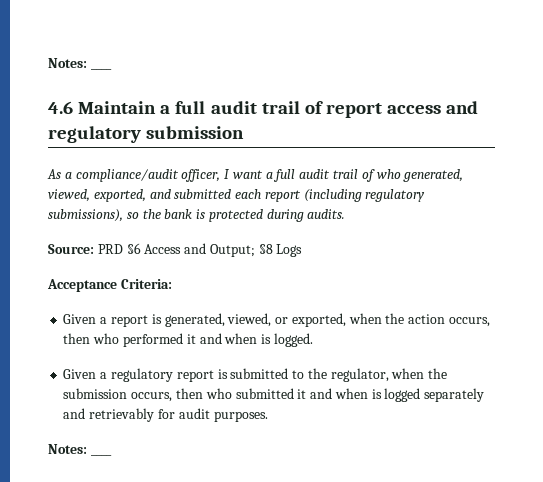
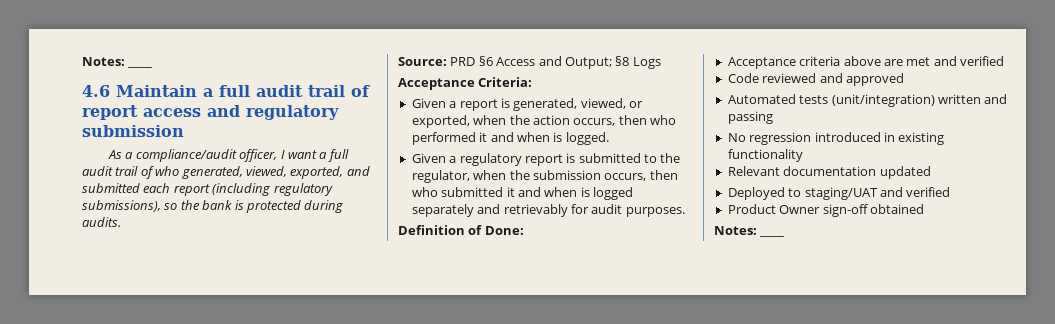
+ Definition of Done:
+ Acceptance criteria above are met and verified
+ Code reviewed and approved
+ Automated tests (unit/integration) written and passing
+ No regression introduced in existing functionality
+ Relevant documentation updated
+ Deployed to staging/UAT and verified
+ Product Owner sign-off obtained

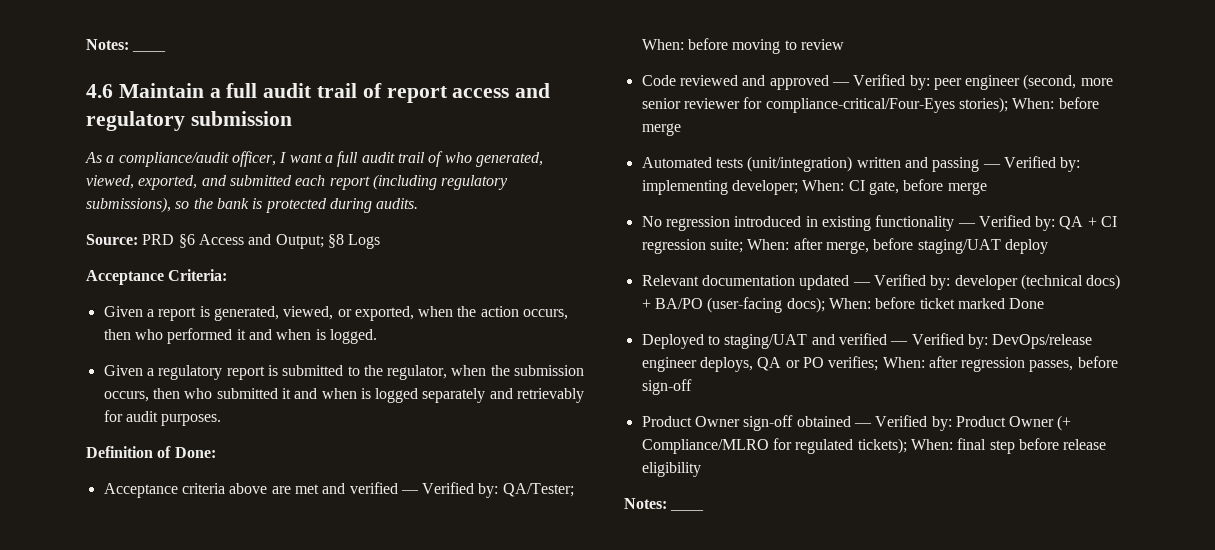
- Acceptance criteria above are met and verified
- Code reviewed and approved
+ Acceptance criteria above are met and verified — Verified by: QA/Tester; When: before moving to review
+ Code reviewed and approved — Verified by: peer engineer (second, more senior reviewer for compliance-critical/Four-Eyes stories); When: before merge
- Automated tests (unit/integration) written and passing
+ Automated tests (unit/integration) written and passing — Verified by: implementing developer; When: CI gate, before merge
- No regression introduced in existing functionality
- Relevant documentation updated
+ No regression introduced in existing functionality — Verified by: QA + CI regression suite; When: after merge, before staging/UAT deploy
+ Relevant documentation updated — Verified by: developer (technical docs) + BA/PO (user-facing docs); When: before ticket marked Done
- Deployed to staging/UAT and verified
- Product Owner sign-off obtained
+ Deployed to staging/UAT and verified — Verified by: DevOps/release engineer deploys, QA or PO verifies; When: after regression passes, before sign-off
+ Product Owner sign-off obtained — Verified by: Product Owner (+ Compliance/MLRO for regulated tickets); When: final step before release eligibility

